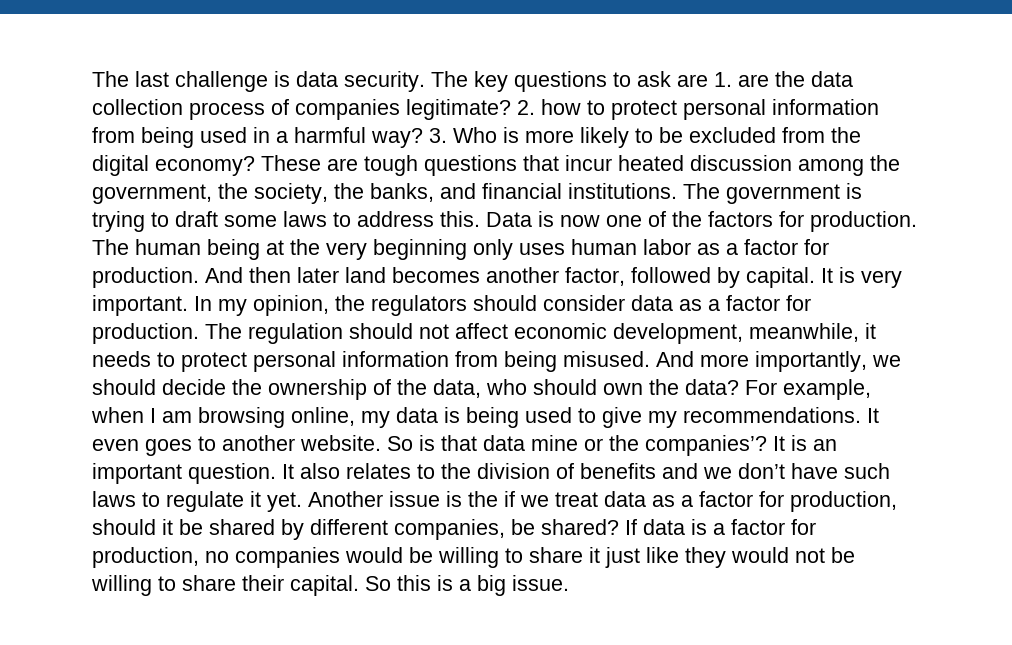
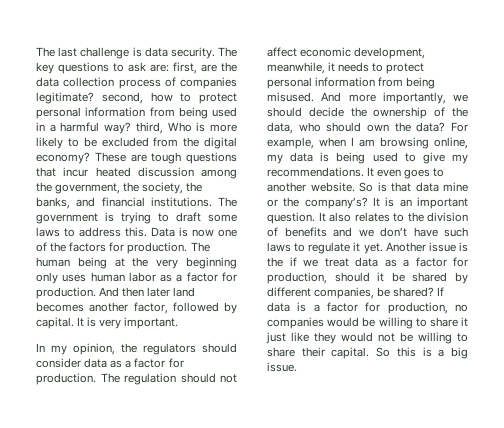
- The key questions to ask are 1. are the data collection process of companies legitimate? 2. how to protect personal information from being used in a harmful way? 3. Who is more likely to be excluded from the digital economy?
+ The key questions to ask are: first, are the data collection process of companies legitimate? second, how to protect personal information from being used in a harmful way? third, Who is more likely to be excluded from the digital economy?
- It is very important. In my opinion, the regulators should consider data as a factor for production.
+ It is very important.
+ In my opinion, the regulators should consider data as a factor for production.
- So is that data mine or the companies’?
+ So is that data mine or the company’s?

